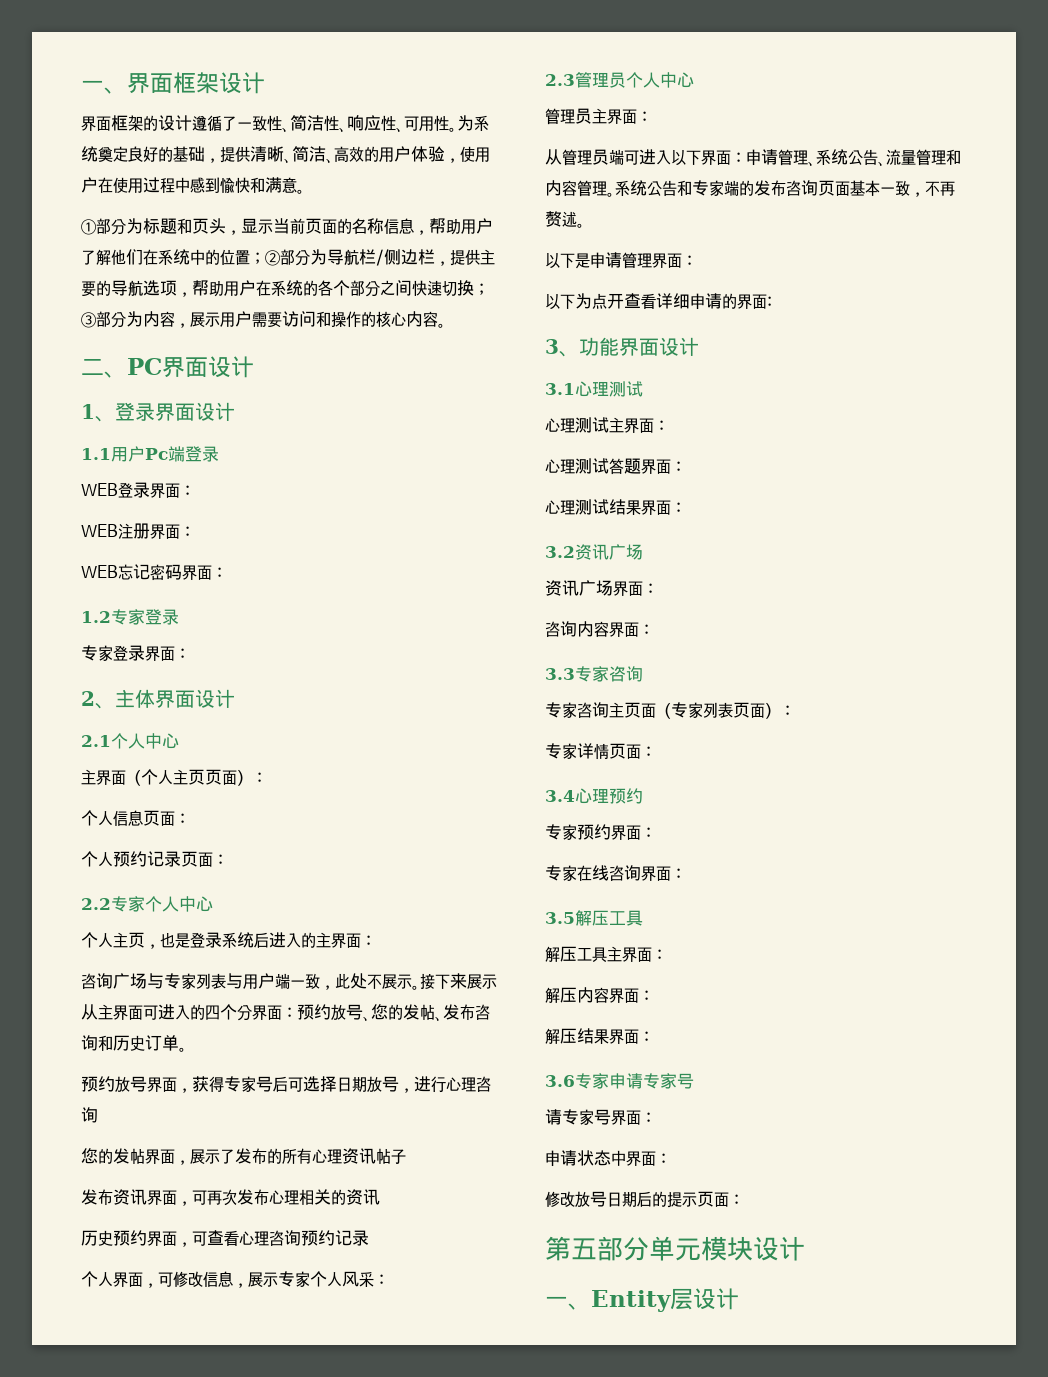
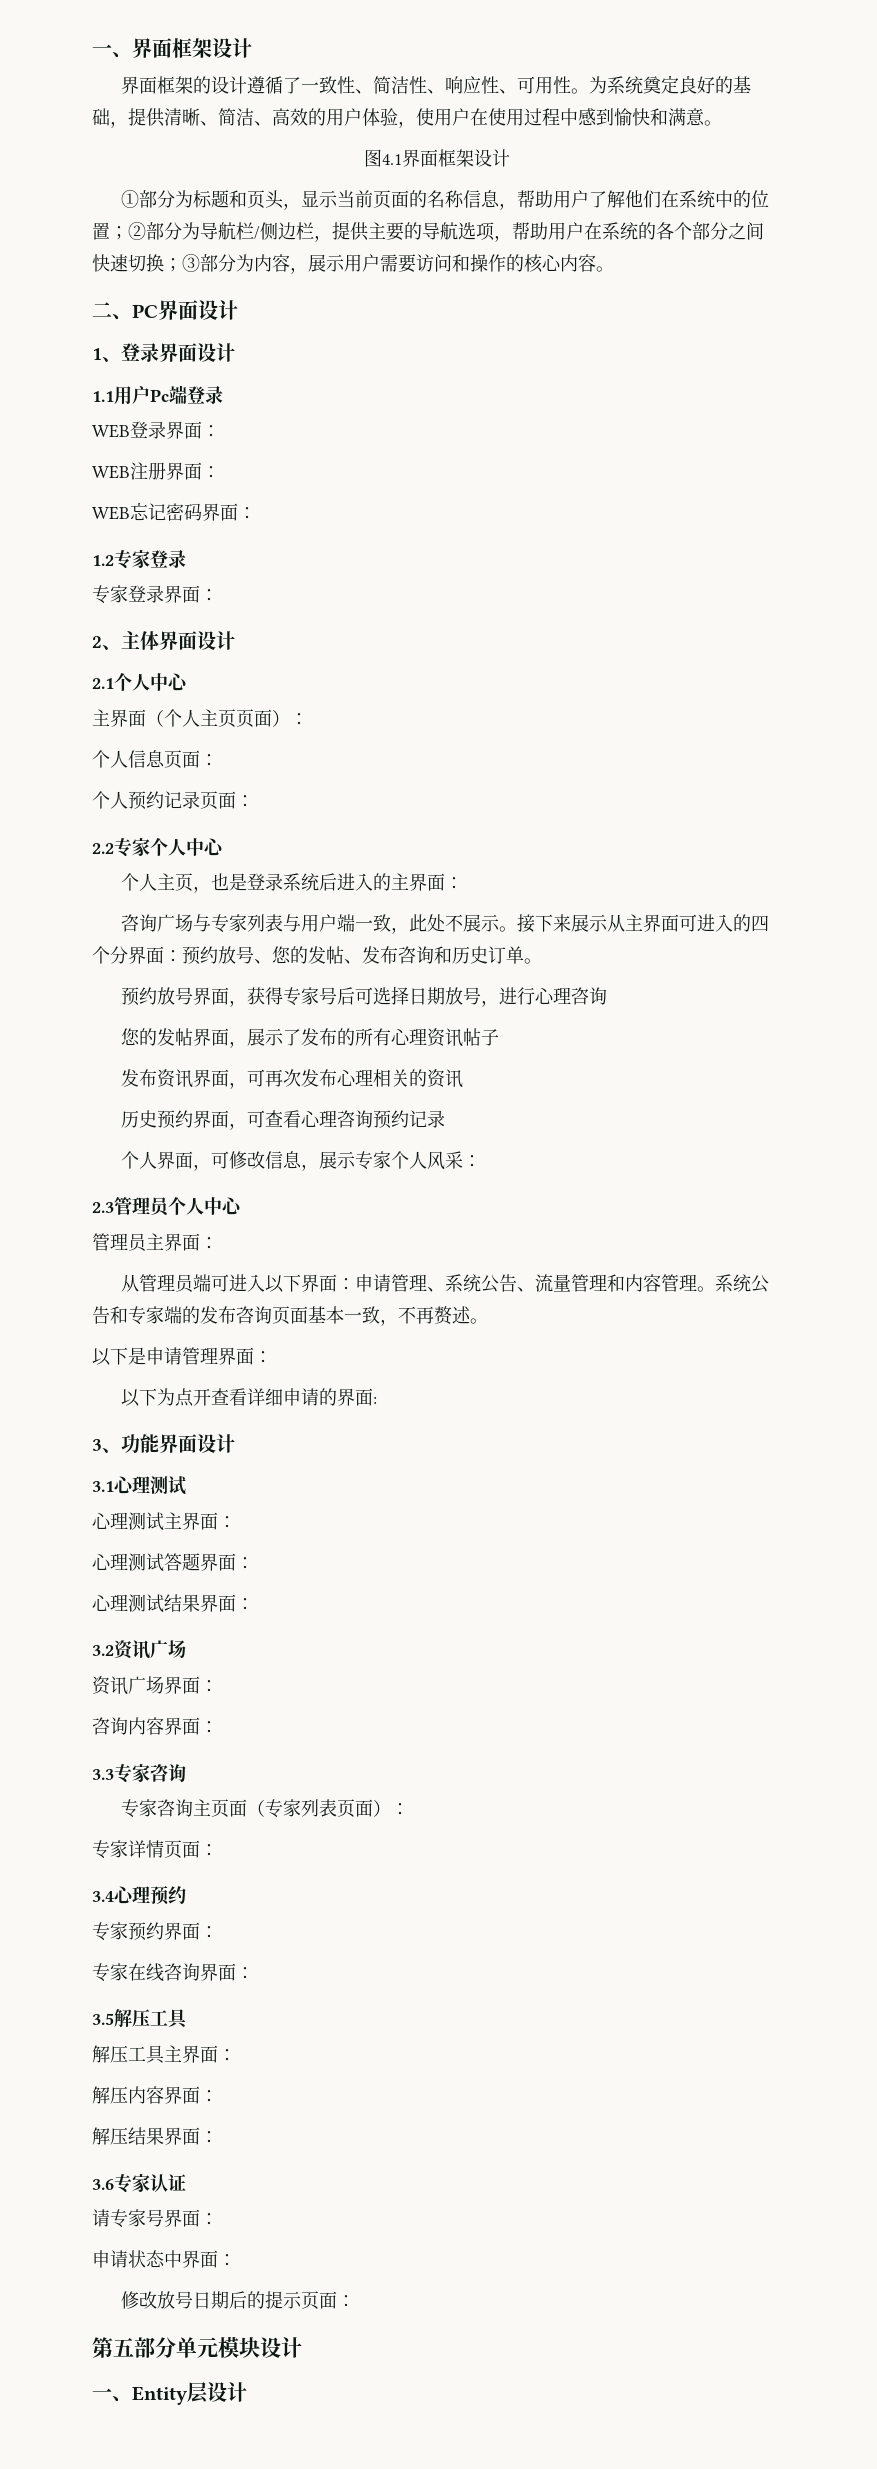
+ 图4.1界面框架设计
- 3.6专家申请专家号
+ 3.6专家认证

